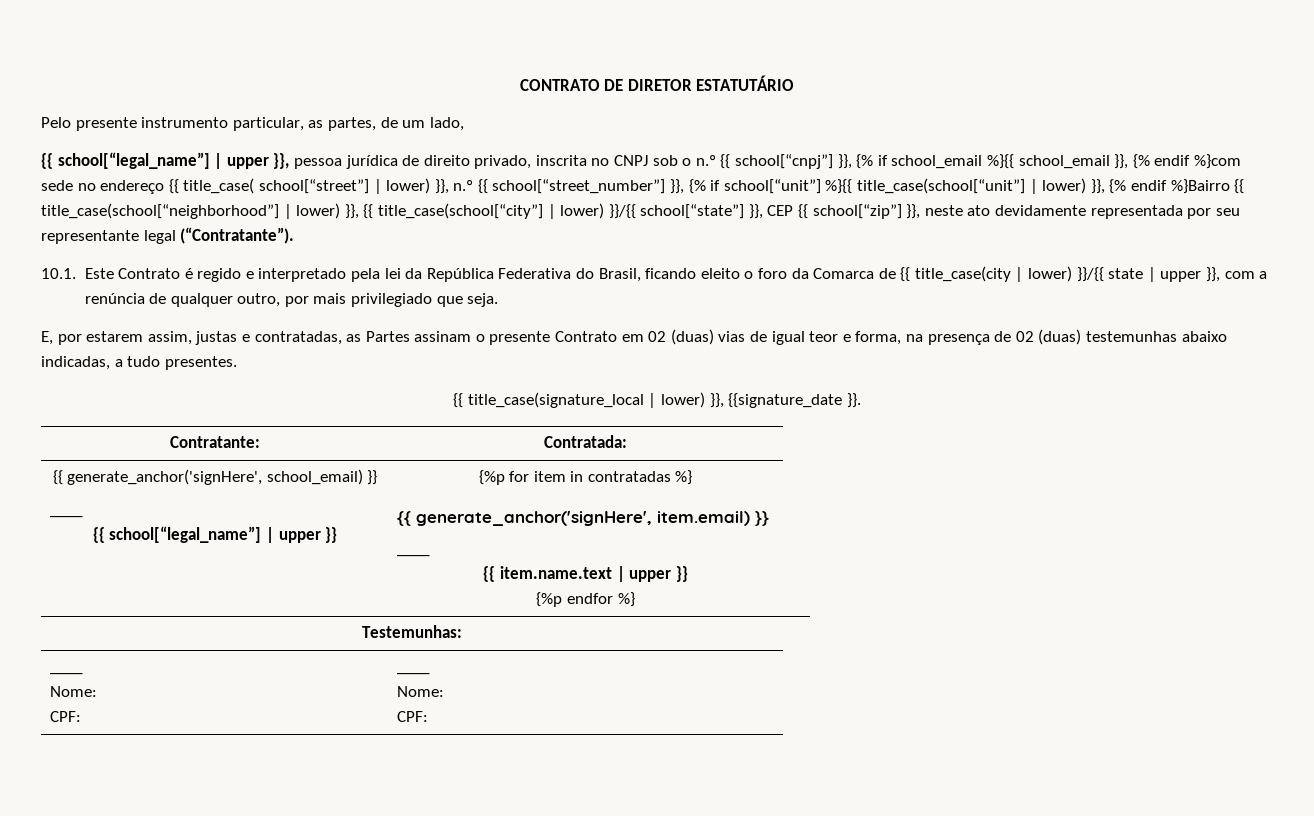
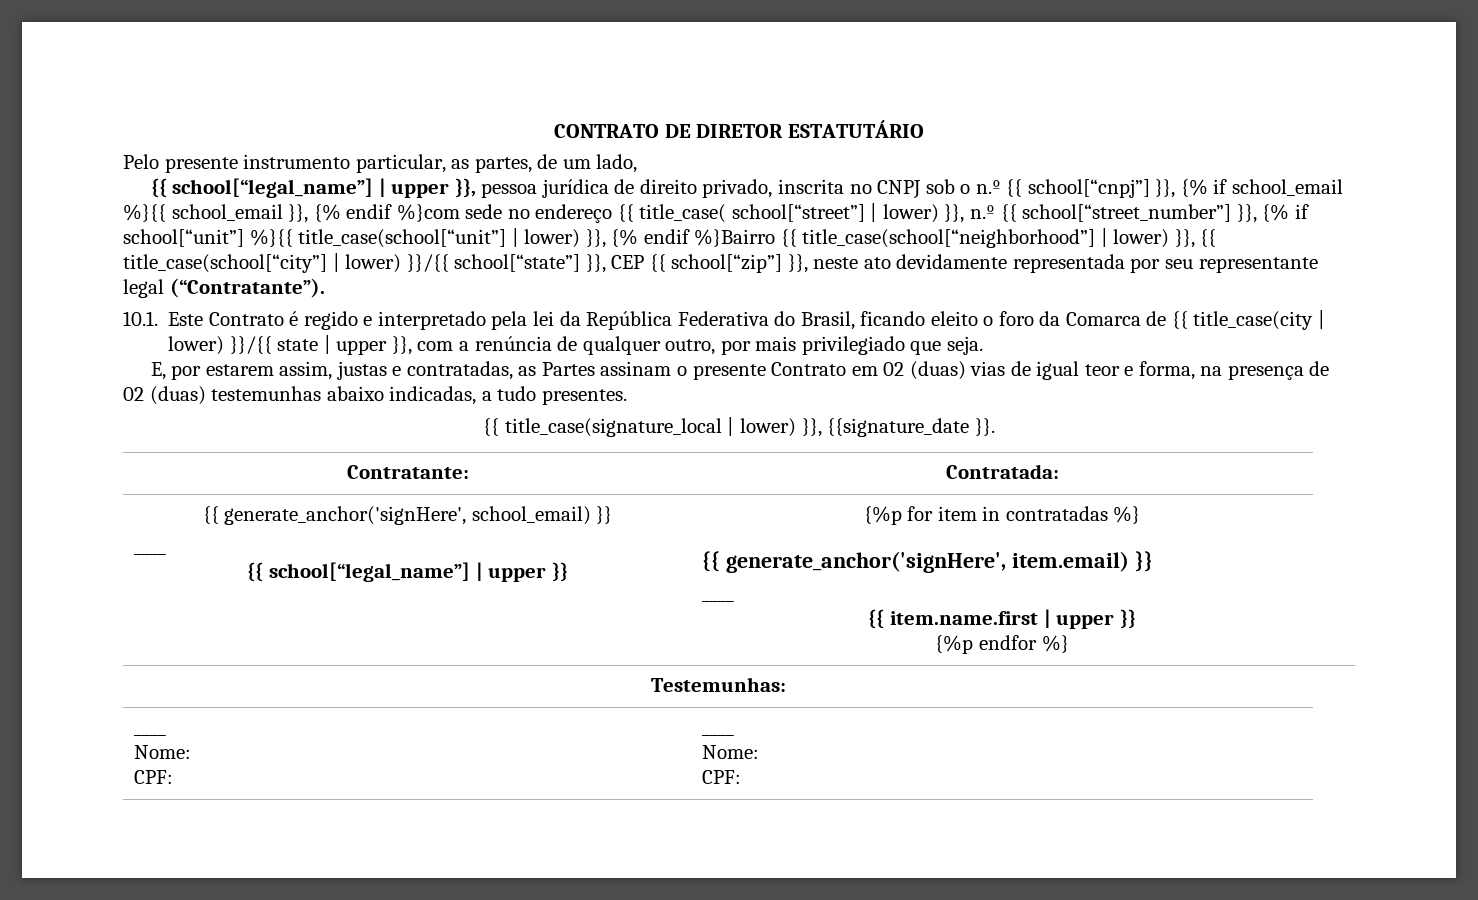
  {{ generate_anchor('signHere', school_email) }}
  ____
  {{ school[“legal_name”] | upper }} | {%p for item in contratadas %}
  {{ generate_anchor('signHere', item.email) }}
  ____
- {{ item.name.text | upper }}
+ {{ item.name.first | upper }}

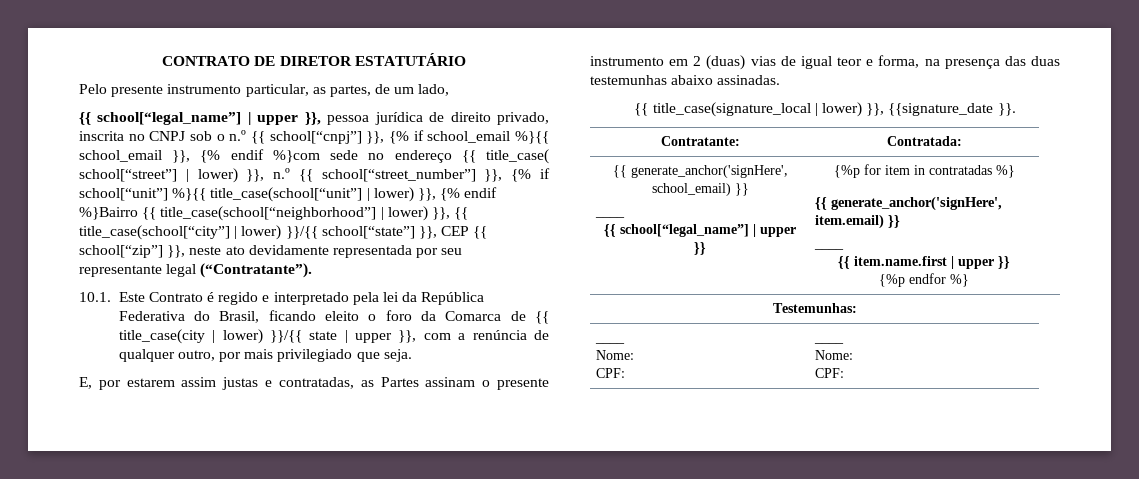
- E, por estarem assim, justas e contratadas, as Partes assinam o presente Contrato em 02 (duas) vias de igual teor e forma, na presença de 02 (duas) testemunhas abaixo indicadas, a tudo presentes.
+ E, por estarem assim justas e contratadas, as Partes assinam o presente instrumento em 2 (duas) vias de igual teor e forma, na presença das duas testemunhas abaixo assinadas.

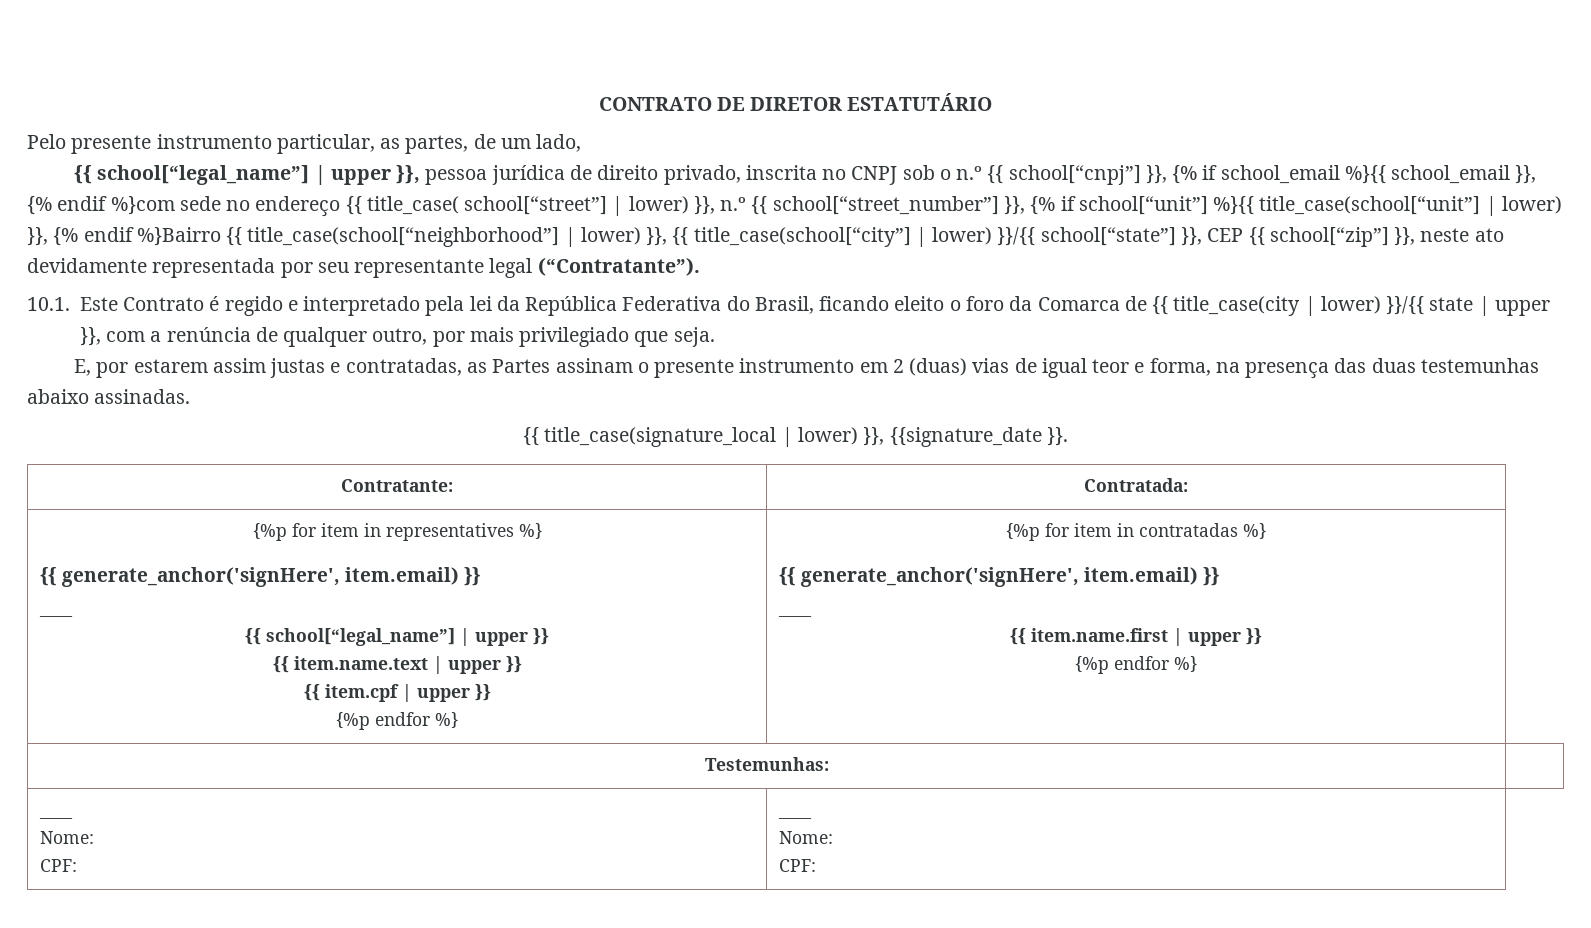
- {{ generate_anchor('signHere', school_email) }}
+ {%p for item in representatives %}
+ {{ generate_anchor('signHere', item.email) }}
+ {{ item.name.text | upper }}
+ {{ item.cpf | upper }}
+ {%p endfor %}

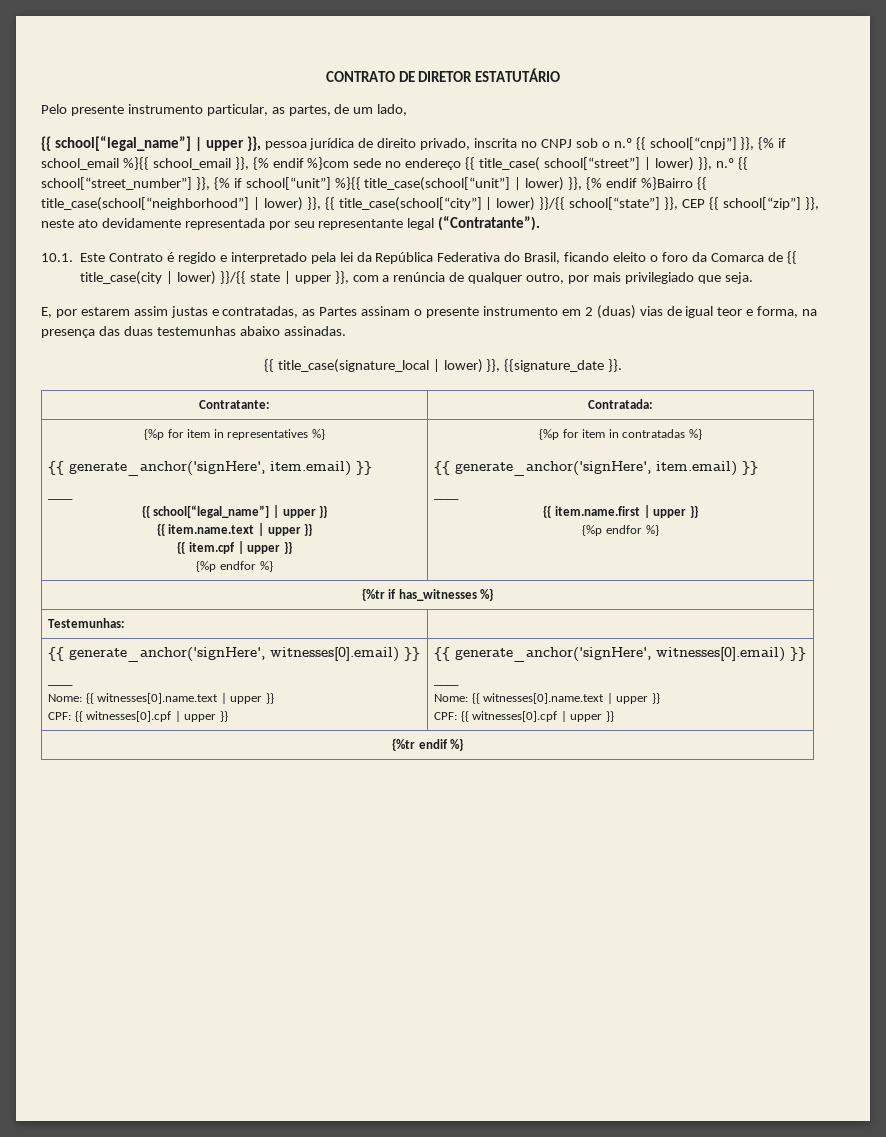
+ {%tr if has_witnesses %}
  Testemunhas: |
+ {{ generate_anchor('signHere', witnesses[0].email) }}
  ____
- Nome:
- CPF: | ____
- Nome:
- CPF:
+ Nome: {{ witnesses[0].name.text | upper }}
+ CPF: {{ witnesses[0].cpf | upper }} | {{ generate_anchor('signHere', witnesses[0].email) }}
+ ____
+ Nome: {{ witnesses[0].name.text | upper }}
+ CPF: {{ witnesses[0].cpf | upper }}
+ {%tr endif %}

